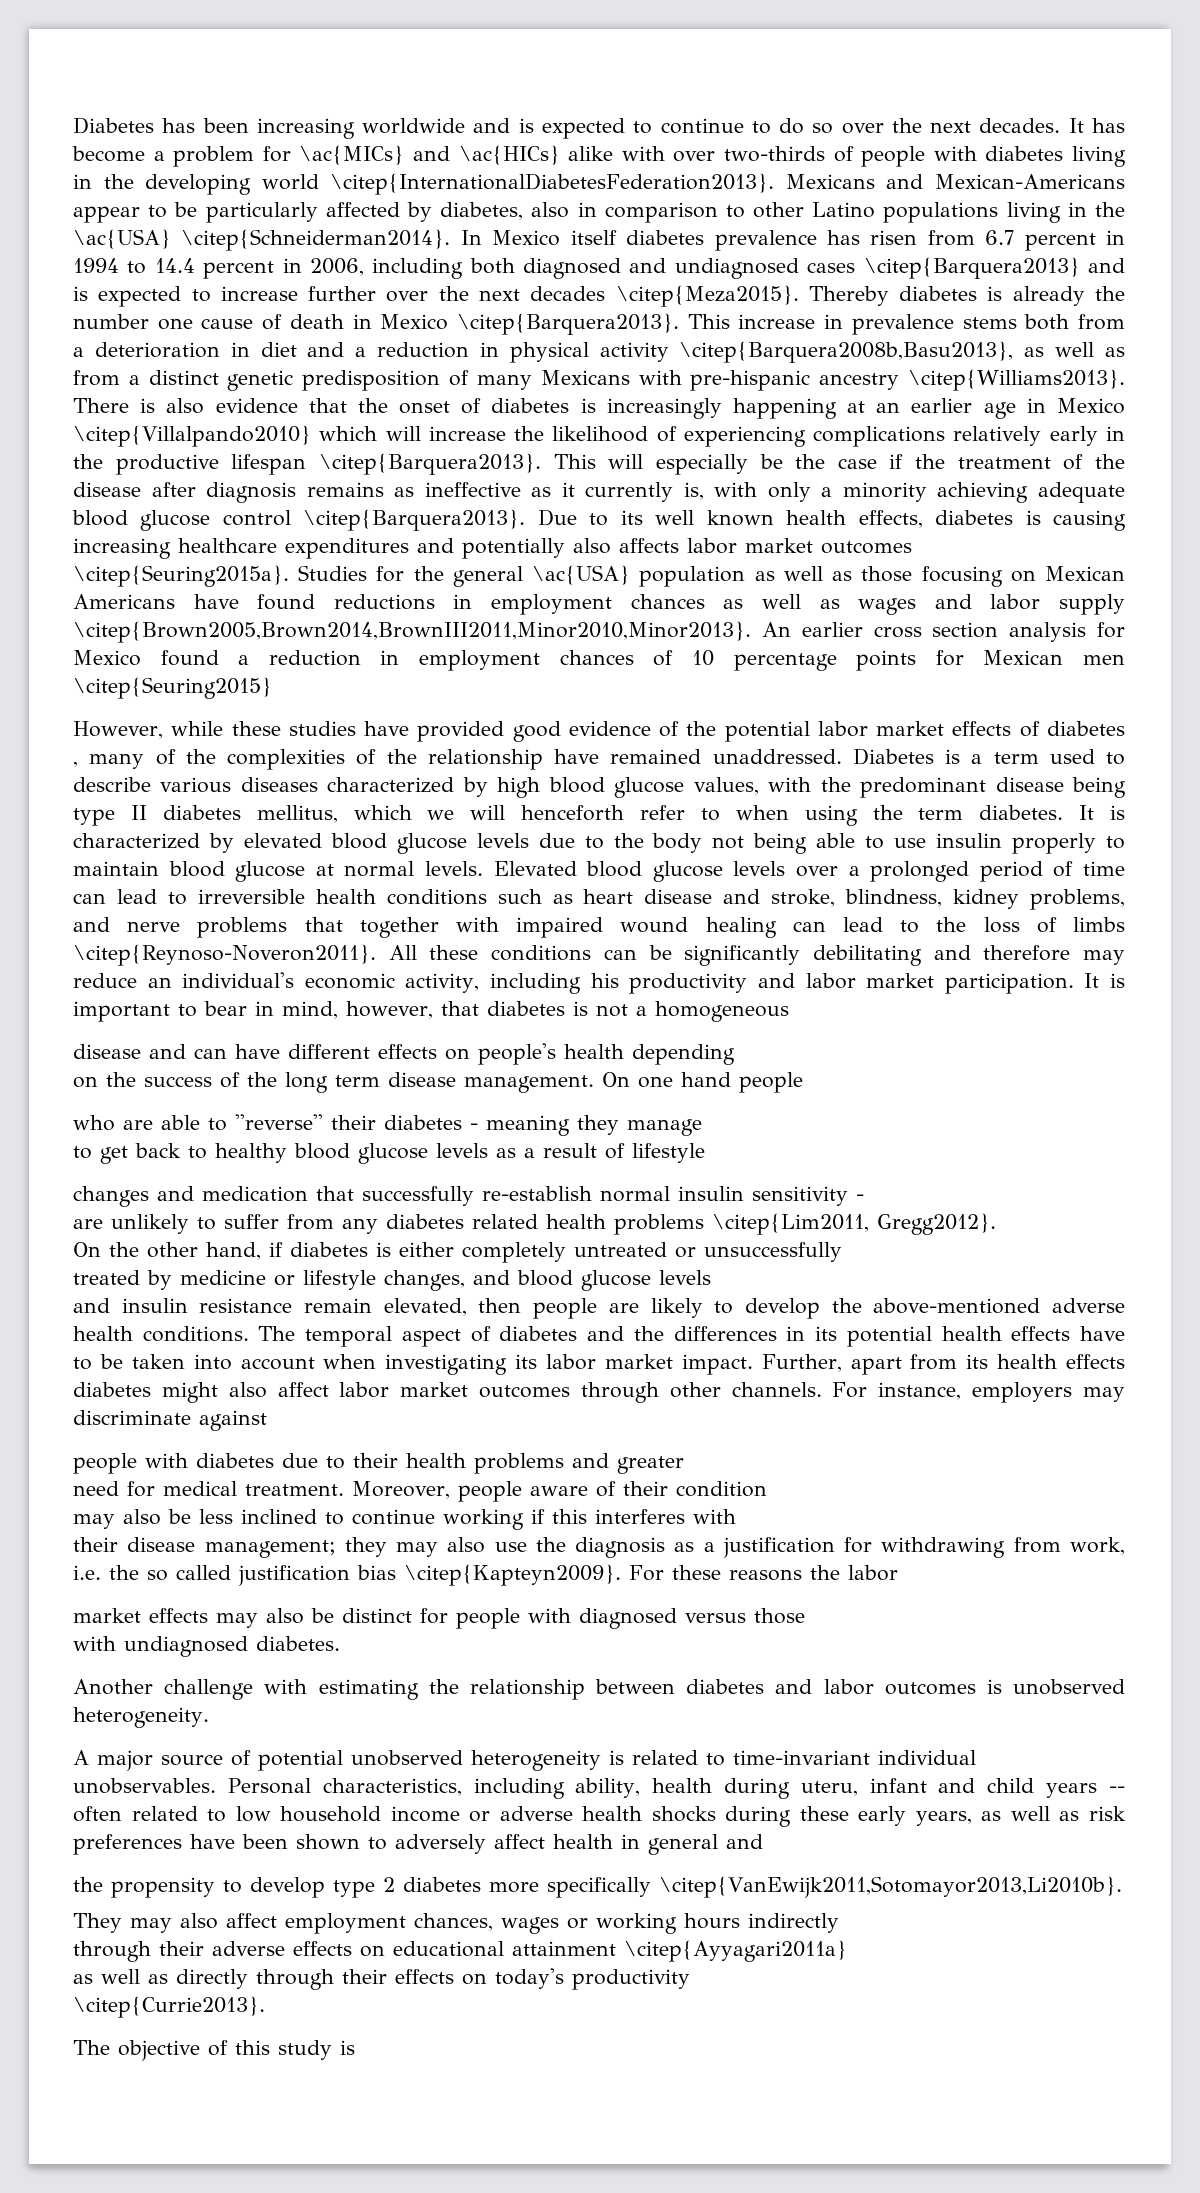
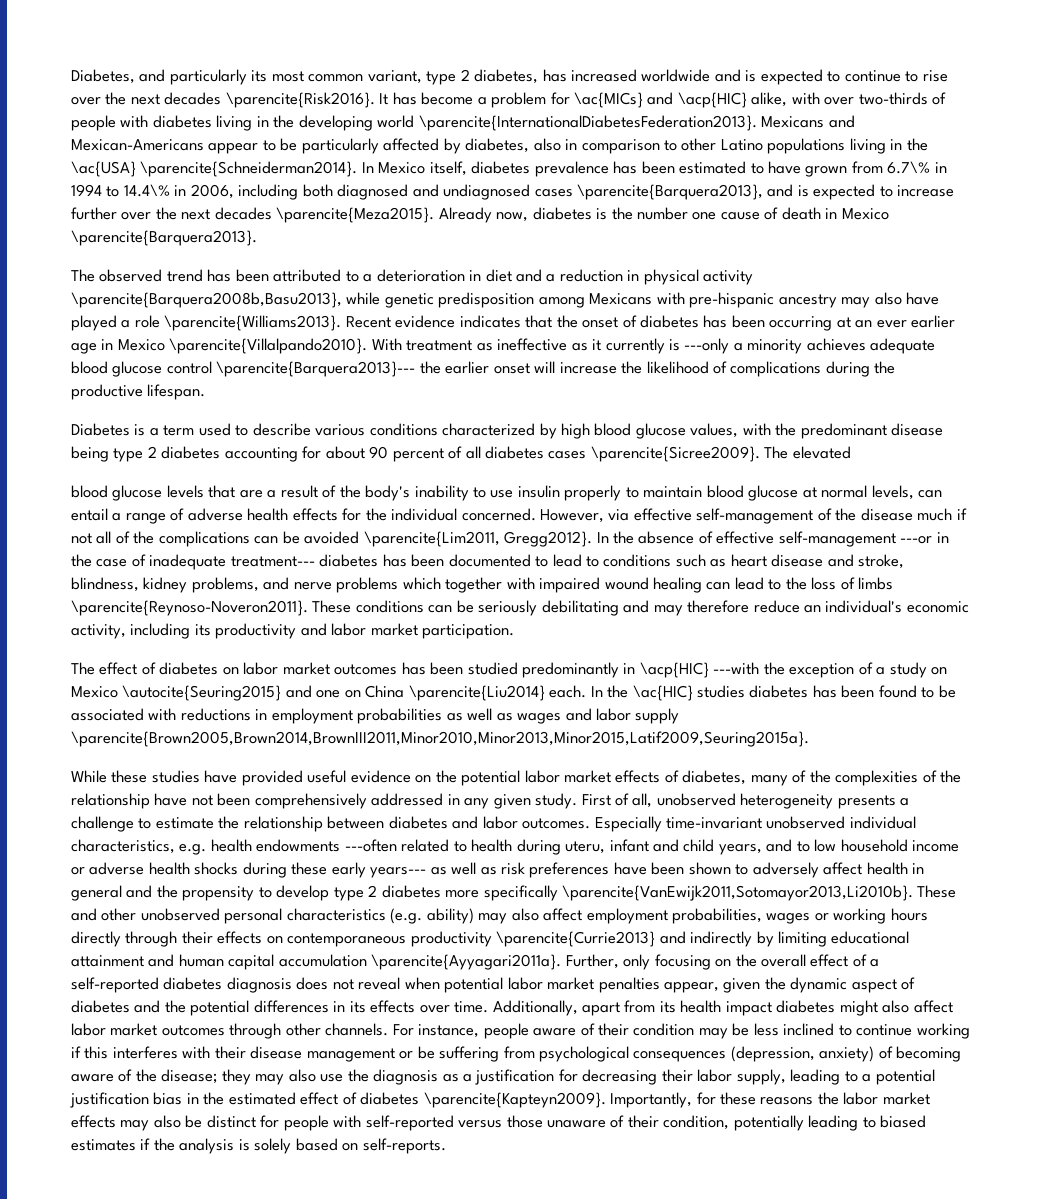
- Diabetes has been increasing worldwide and is expected to continue to do so over the next decades.
+ Diabetes, and particularly its most common variant, type 2 diabetes, has increased worldwide and is expected to continue to rise over the next decades \parencite{Risk2016}.
- It has become a problem for \ac{MICs} and \ac{HICs} alike with over two-thirds of people with diabetes living in the developing world \citep{InternationalDiabetesFederation2013}.
+ It has become a problem for \ac{MICs} and \acp{HIC} alike, with over two-thirds of people with diabetes living in the developing world \parencite{InternationalDiabetesFederation2013}.
- Mexicans and Mexican-Americans appear to be particularly affected by diabetes, also in comparison to other Latino populations living in the \ac{USA} \citep{Schneiderman2014}.
+ Mexicans and Mexican-Americans appear to be particularly affected by diabetes, also in comparison to other Latino populations living in the \ac{USA} \parencite{Schneiderman2014}.
- In Mexico itself diabetes prevalence has risen from 6.7 percent in 1994 to 14.4 percent in 2006, including both diagnosed and undiagnosed cases \citep{Barquera2013} and is expected to increase further over the next decades \citep{Meza2015}. Thereby diabetes is already the number one cause of death in Mexico \citep{Barquera2013}. This increase in prevalence stems both from a deterioration in diet and a reduction in physical activity \citep{Barquera2008b,Basu2013}, as well as from a distinct genetic predisposition of many Mexicans with pre-hispanic ancestry \citep{Williams2013}. There is also evidence that the onset of diabetes is increasingly happening at an earlier age in Mexico \citep{Villalpando2010} which will increase the likelihood of experiencing complications relatively early in the productive lifespan \citep{Barquera2013}. This will especially be the case if the treatment of the disease after diagnosis remains as ineffective as it currently is, with only a minority achieving adequate blood glucose control \citep{Barquera2013}. Due to its well known health effects, diabetes is causing increasing healthcare expenditures and potentially also affects labor market outcomes \citep{Seuring2015a}. Studies for the general \ac{USA} population as well as those focusing on Mexican Americans have found reductions in employment chances as well as wages and labor supply \citep{Brown2005,Brown2014,BrownIII2011,Minor2010,Minor2013}. An earlier cross section analysis for Mexico found a reduction in employment chances of 10 percentage points for Mexican men \citep{Seuring2015}
- However, while these studies have provided good evidence of the potential labor market effects of diabetes , many of the complexities of the relationship have remained unaddressed. Diabetes is a term used to describe various diseases characterized by high blood glucose values, with the predominant disease being type II diabetes mellitus, which we will henceforth refer to when using the term diabetes. It is characterized by elevated blood glucose levels due to the body not being able to use insulin properly to maintain blood glucose at normal levels. Elevated blood glucose levels over a prolonged period of time can lead to irreversible health conditions such as heart disease and stroke, blindness, kidney problems, and nerve problems that together with impaired wound healing can lead to the loss of limbs \citep{Reynoso-Noveron2011}. All these conditions can be significantly debilitating and therefore may reduce an individual's economic activity, including his productivity and labor market participation. It is important to bear in mind, however, that diabetes is not a homogeneous
- disease and can have different effects on people's health depending
- on the success of the long term disease management. On one hand people
- who are able to ''reverse'' their diabetes - meaning they manage
- to get back to healthy blood glucose levels as a result of lifestyle
- changes and medication that successfully re-establish normal insulin sensitivity -
- are unlikely to suffer from any diabetes related health problems \citep{Lim2011, Gregg2012}.
- On the other hand, if diabetes is either completely untreated or unsuccessfully
- treated by medicine or lifestyle changes, and blood glucose levels
- and insulin resistance remain elevated, then people are likely to develop the above-mentioned adverse health conditions. The temporal aspect of diabetes and the differences in its potential health effects have to be taken into account when investigating its labor market impact. Further, apart from its health effects diabetes might also affect labor market outcomes through other channels. For instance, employers may discriminate against
- people with diabetes due to their health problems and greater
- need for medical treatment. Moreover, people aware of their condition
- may also be less inclined to continue working if this interferes with
- their disease management; they may also use the diagnosis as a justification for withdrawing from work, i.e. the so called justification bias \citep{Kapteyn2009}. For these reasons the labor
- market effects may also be distinct for people with diagnosed versus those
- with undiagnosed diabetes.
- Another challenge with estimating the relationship between diabetes and labor outcomes is unobserved heterogeneity.
- A major source of potential unobserved heterogeneity is related to time-invariant individual unobservables. Personal characteristics, including ability, health during uteru, infant and child years -- often related to low household income or adverse health shocks during these early years, as well as risk preferences have been shown to adversely affect health in general and
- the propensity to develop type 2 diabetes more specifically \citep{VanEwijk2011,Sotomayor2013,Li2010b}.
- They may also affect employment chances, wages or working hours indirectly
- through their adverse effects on educational attainment \citep{Ayyagari2011a}
- as well as directly through their effects on today's productivity
- \citep{Currie2013}.
- The objective of this study is
+ In Mexico itself, diabetes prevalence has been estimated to have grown from 6.7\% in 1994 to 14.4\% in 2006, including both diagnosed and undiagnosed cases \parencite{Barquera2013}, and is expected to increase further over the next decades \parencite{Meza2015}. Already now, diabetes is the number one cause of death in Mexico \parencite{Barquera2013}.
+ The observed trend has been attributed to a deterioration in diet and a reduction in physical activity \parencite{Barquera2008b,Basu2013}, while genetic predisposition among Mexicans with pre-hispanic ancestry may also have played a role \parencite{Williams2013}. Recent evidence indicates that the onset of diabetes has been occurring at an ever earlier age in Mexico \parencite{Villalpando2010}. With treatment as ineffective as it currently is ---only a minority achieves adequate blood glucose control \parencite{Barquera2013}--- the earlier onset will increase the likelihood of complications during the productive lifespan.
+ Diabetes is a term used to describe various conditions characterized by high blood glucose values, with the predominant disease being type 2 diabetes accounting for about 90 percent of all diabetes cases \parencite{Sicree2009}. The elevated
+ blood glucose levels that are a result of the body's inability to use insulin properly to maintain blood glucose at normal levels, can entail a range of adverse health effects for the individual concerned. However, via effective self-management of the disease much if not all of the complications can be avoided \parencite{Lim2011, Gregg2012}. In the absence of effective self-management ---or in the case of inadequate treatment--- diabetes has been documented to lead to conditions such as heart disease and stroke, blindness, kidney problems, and nerve problems which together with impaired wound healing can lead to the loss of limbs \parencite{Reynoso-Noveron2011}. These conditions can be seriously debilitating and may therefore reduce an individual's economic activity, including its productivity and labor market participation.
+ The effect of diabetes on labor market outcomes has been studied predominantly in \acp{HIC} ---with the exception of a study on Mexico \autocite{Seuring2015} and one on China \parencite{Liu2014} each. In the \ac{HIC} studies diabetes has been found to be associated with reductions in employment probabilities as well as wages and labor supply \parencite{Brown2005,Brown2014,BrownIII2011,Minor2010,Minor2013,Minor2015,Latif2009,Seuring2015a}.
+ While these studies have provided useful evidence on the potential labor market effects of diabetes, many of the complexities of the relationship have not been comprehensively addressed in any given study. First of all, unobserved heterogeneity presents a challenge to estimate the relationship between diabetes and labor outcomes. Especially time-invariant unobserved individual characteristics, e.g. health endowments ---often related to health during uteru, infant and child years, and to low household income or adverse health shocks during these early years--- as well as risk preferences have been shown to adversely affect health in general and the propensity to develop type 2 diabetes more specifically \parencite{VanEwijk2011,Sotomayor2013,Li2010b}. These and other unobserved personal characteristics (e.g. ability) may also affect employment probabilities, wages or working hours directly through their effects on contemporaneous productivity \parencite{Currie2013} and indirectly by limiting educational attainment and human capital accumulation \parencite{Ayyagari2011a}. Further, only focusing on the overall effect of a self-reported diabetes diagnosis does not reveal when potential labor market penalties appear, given the dynamic aspect of diabetes and the potential differences in its effects over time. Additionally, apart from its health impact diabetes might also affect labor market outcomes through other channels. For instance, people aware of their condition may be less inclined to continue working if this interferes with their disease management or be suffering from psychological consequences (depression, anxiety) of becoming aware of the disease; they may also use the diagnosis as a justification for decreasing their labor supply, leading to a potential justification bias in the estimated effect of diabetes \parencite{Kapteyn2009}. Importantly, for these reasons the labor market effects may also be distinct for people with self-reported versus those unaware of their condition, potentially leading to biased estimates if the analysis is solely based on self-reports.

